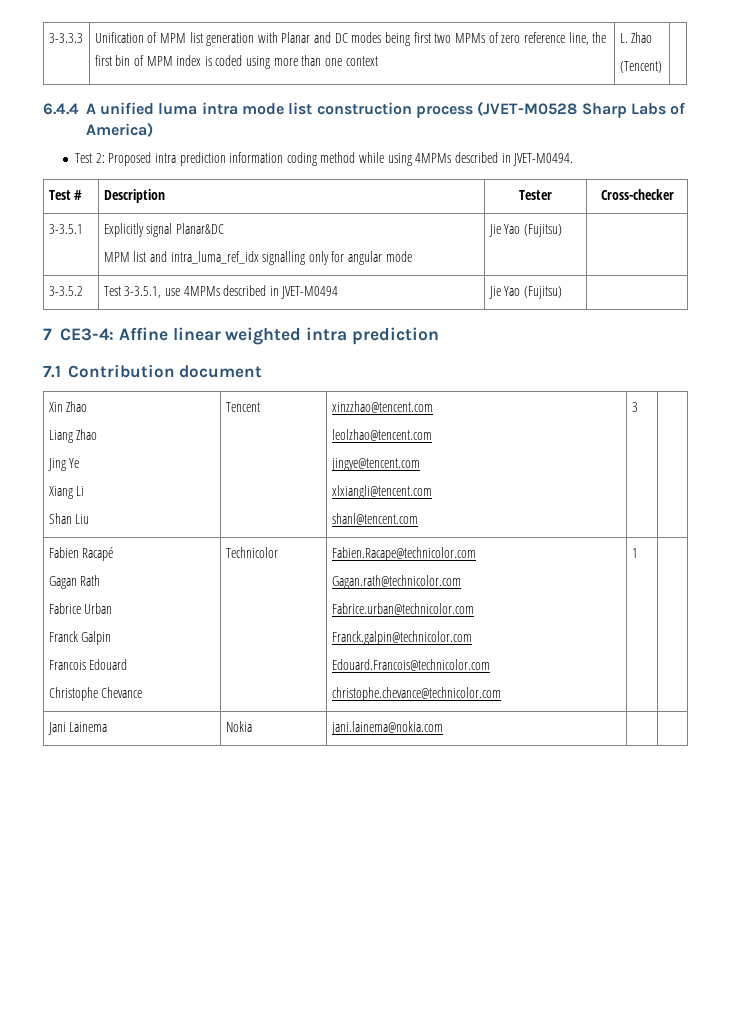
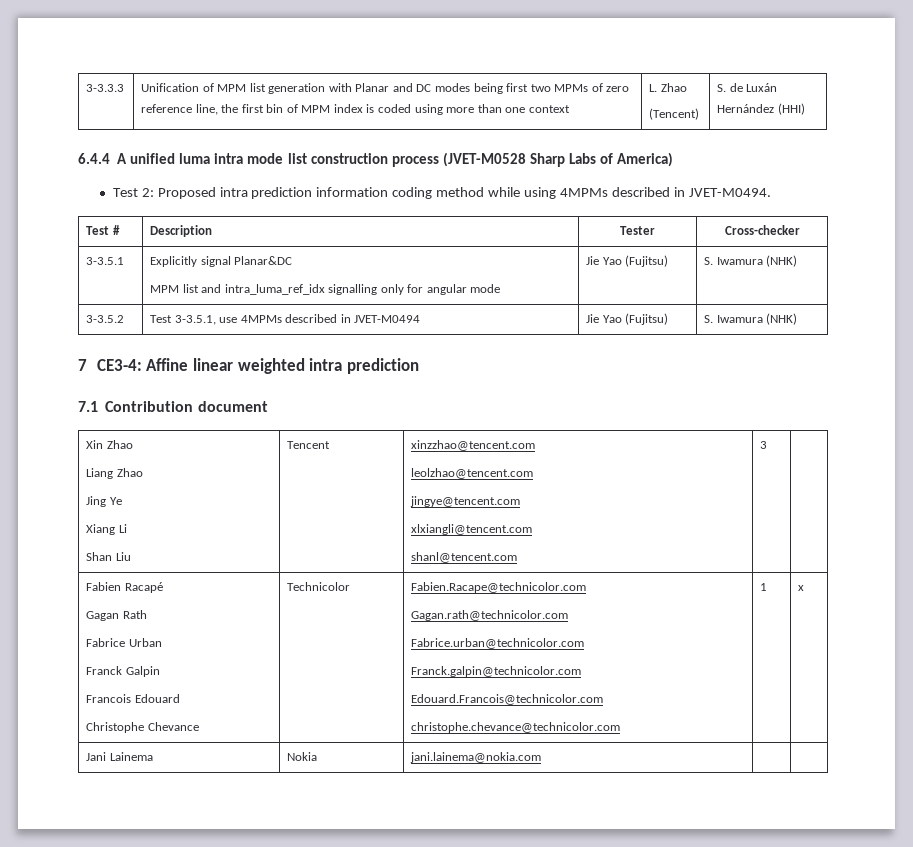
  3-3.3.3 | Unification of MPM list generation with Planar and DC modes being first two MPMs of zero reference line, the first bin of MPM index is coded using more than one context | L. Zhao
- (Tencent) |
+ (Tencent) | S. de Luxán Hernández (HHI)
  3-3.5.1 | Explicitly signal Planar&DC
- MPM list and intra_luma_ref_idx signalling only for angular mode | Jie Yao (Fujitsu) |
+ MPM list and intra_luma_ref_idx signalling only for angular mode | Jie Yao (Fujitsu) | S. Iwamura (NHK)
- 3-3.5.2 | Test 3-3.5.1, use 4MPMs described in JVET-M0494 | Jie Yao (Fujitsu) |
+ 3-3.5.2 | Test 3-3.5.1, use 4MPMs described in JVET-M0494 | Jie Yao (Fujitsu) | S. Iwamura (NHK)
  Fabien Racapé
  Gagan Rath
  Fabrice Urban
  Franck Galpin
  Francois Edouard
  Christophe Chevance | Technicolor | Fabien.Racape@technicolor.com
  Gagan.rath@technicolor.com
  Fabrice.urban@technicolor.com
  Franck.galpin@technicolor.com
  Edouard.Francois@technicolor.com
- christophe.chevance@technicolor.com | 1 |
+ christophe.chevance@technicolor.com | 1 | x

